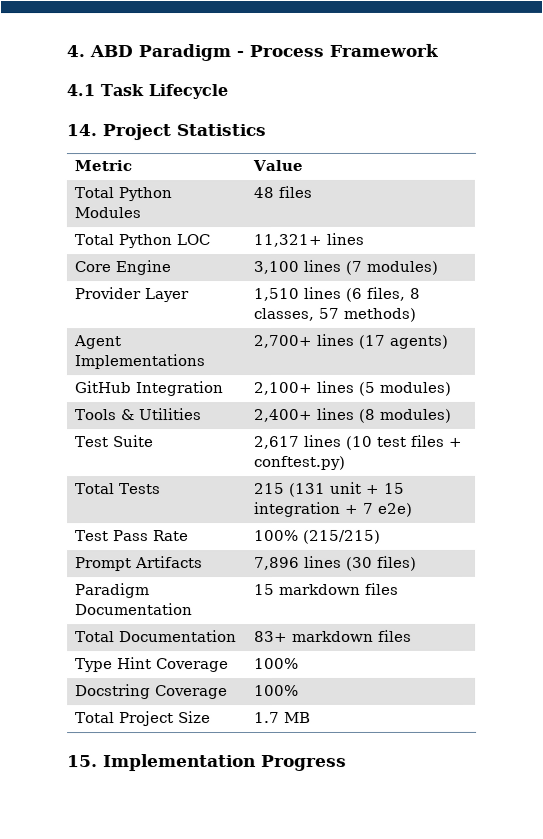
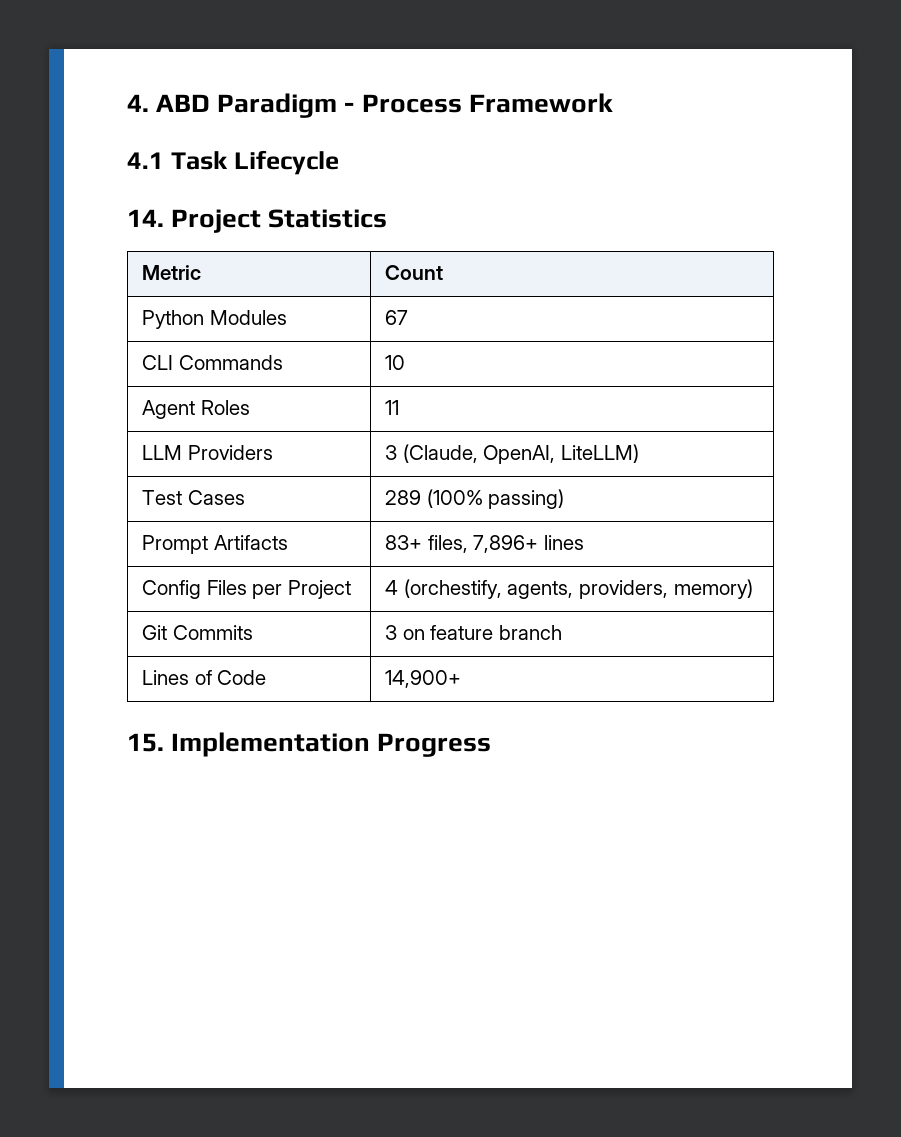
- Metric | Value
- Total Python Modules | 48 files
- Total Python LOC | 11,321+ lines
- Core Engine | 3,100 lines (7 modules)
- Provider Layer | 1,510 lines (6 files, 8 classes, 57 methods)
- Agent Implementations | 2,700+ lines (17 agents)
- GitHub Integration | 2,100+ lines (5 modules)
- Tools & Utilities | 2,400+ lines (8 modules)
- Test Suite | 2,617 lines (10 test files + conftest.py)
- Total Tests | 215 (131 unit + 15 integration + 7 e2e)
- Test Pass Rate | 100% (215/215)
- Prompt Artifacts | 7,896 lines (30 files)
- Paradigm Documentation | 15 markdown files
- Total Documentation | 83+ markdown files
- Type Hint Coverage | 100%
- Docstring Coverage | 100%
- Total Project Size | 1.7 MB
+ Metric | Count
+ Python Modules | 67
+ CLI Commands | 10
+ Agent Roles | 11
+ LLM Providers | 3 (Claude, OpenAI, LiteLLM)
+ Test Cases | 289 (100% passing)
+ Prompt Artifacts | 83+ files, 7,896+ lines
+ Config Files per Project | 4 (orchestify, agents, providers, memory)
+ Git Commits | 3 on feature branch
+ Lines of Code | 14,900+

